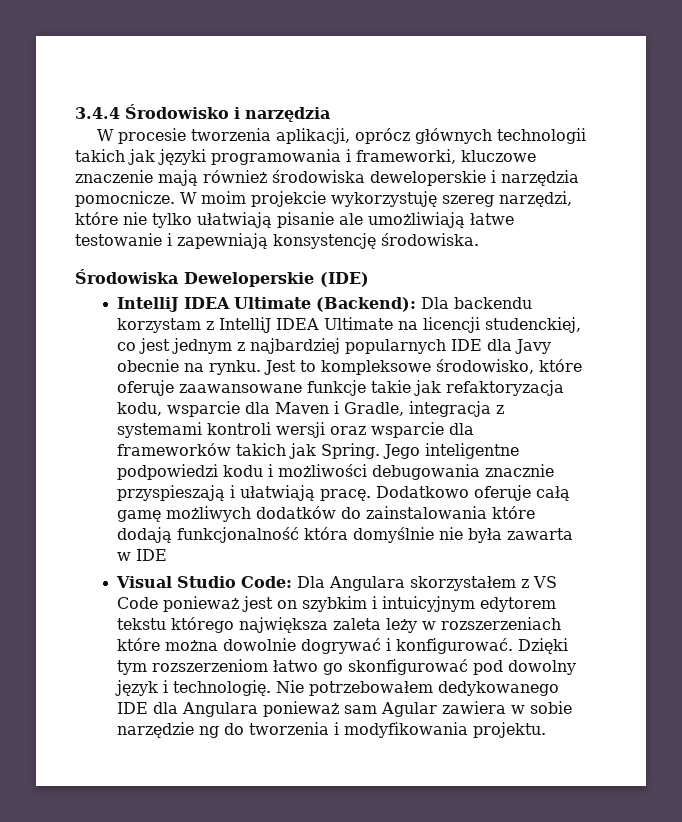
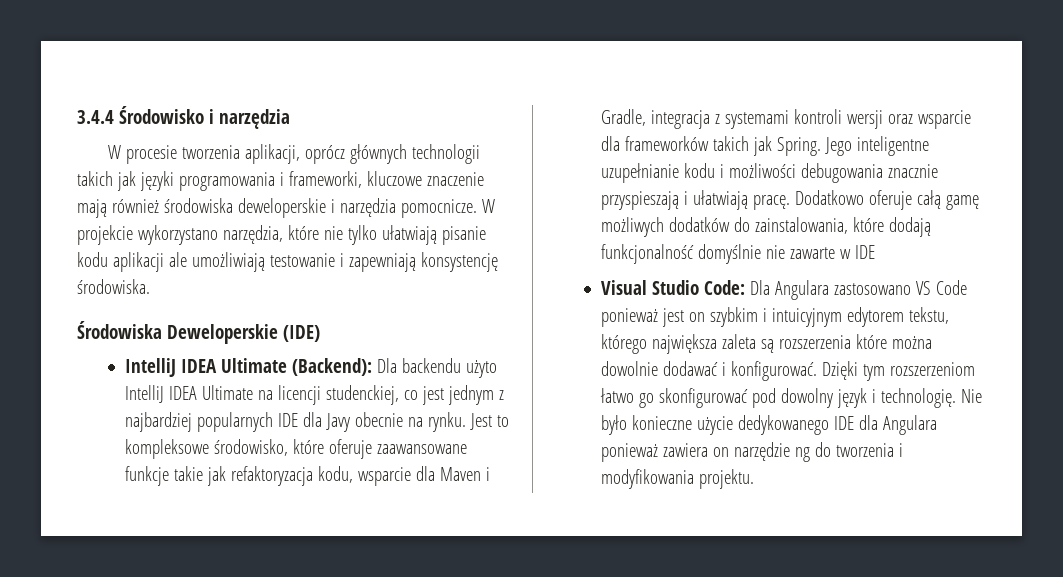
- W moim projekcie wykorzystuję szereg narzędzi, które nie tylko ułatwiają pisanie ale umożliwiają łatwe testowanie i zapewniają konsystencję środowiska.
+ W projekcie wykorzystano narzędzia, które nie tylko ułatwiają pisanie kodu aplikacji ale umożliwiają testowanie i zapewniają konsystencję środowiska.
- IntelliJ IDEA Ultimate (Backend): Dla backendu korzystam z IntelliJ IDEA Ultimate na licencji studenckiej, co jest jednym z najbardziej popularnych IDE dla Javy obecnie na rynku.
+ IntelliJ IDEA Ultimate (Backend): Dla backendu użyto IntelliJ IDEA Ultimate na licencji studenckiej, co jest jednym z najbardziej popularnych IDE dla Javy obecnie na rynku.
- Jego inteligentne podpowiedzi kodu i możliwości debugowania znacznie przyspieszają i ułatwiają pracę.
+ Jego inteligentne uzupełnianie kodu i możliwości debugowania znacznie przyspieszają i ułatwiają pracę.
- Dodatkowo oferuje całą gamę możliwych dodatków do zainstalowania które dodają funkcjonalność która domyślnie nie była zawarta w IDE
+ Dodatkowo oferuje całą gamę możliwych dodatków do zainstalowania, które dodają funkcjonalność domyślnie nie zawarte w IDE
- Visual Studio Code: Dla Angulara skorzystałem z VS Code ponieważ jest on szybkim i intuicyjnym edytorem tekstu którego największa zaleta leży w rozszerzeniach które można dowolnie dogrywać i konfigurować.
+ Visual Studio Code: Dla Angulara zastosowano VS Code ponieważ jest on szybkim i intuicyjnym edytorem tekstu, którego największa zaleta są rozszerzenia które można dowolnie dodawać i konfigurować.
- Nie potrzebowałem dedykowanego IDE dla Angulara ponieważ sam Agular zawiera w sobie narzędzie ng do tworzenia i modyfikowania projektu.
+ Nie było konieczne użycie dedykowanego IDE dla Angulara ponieważ zawiera on narzędzie ng do tworzenia i modyfikowania projektu.

